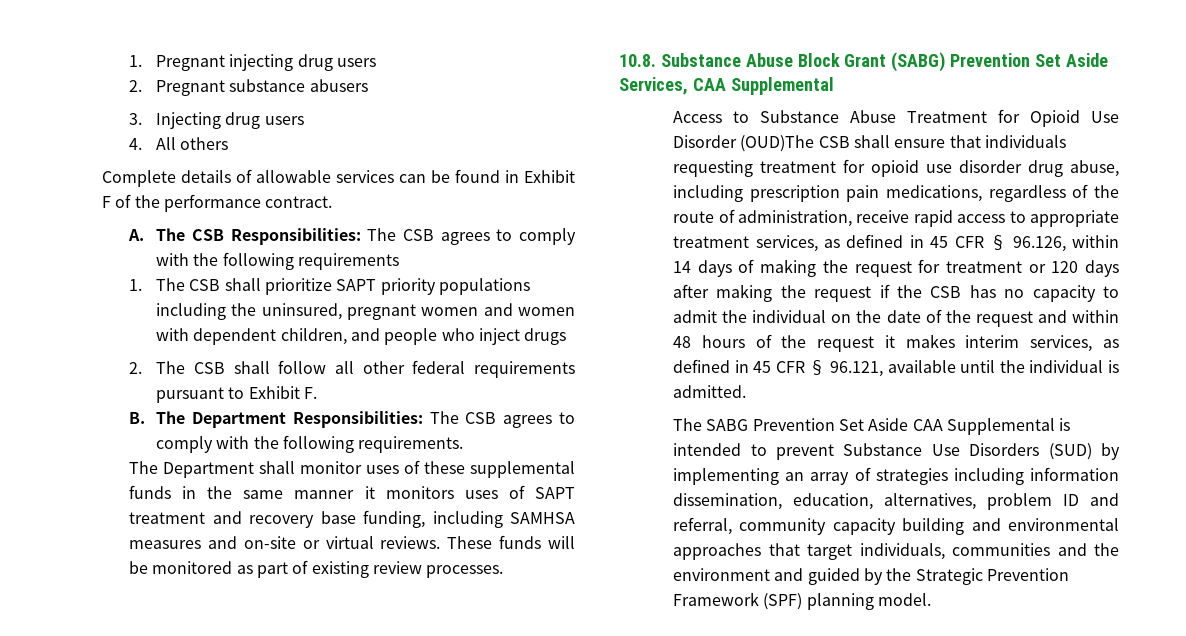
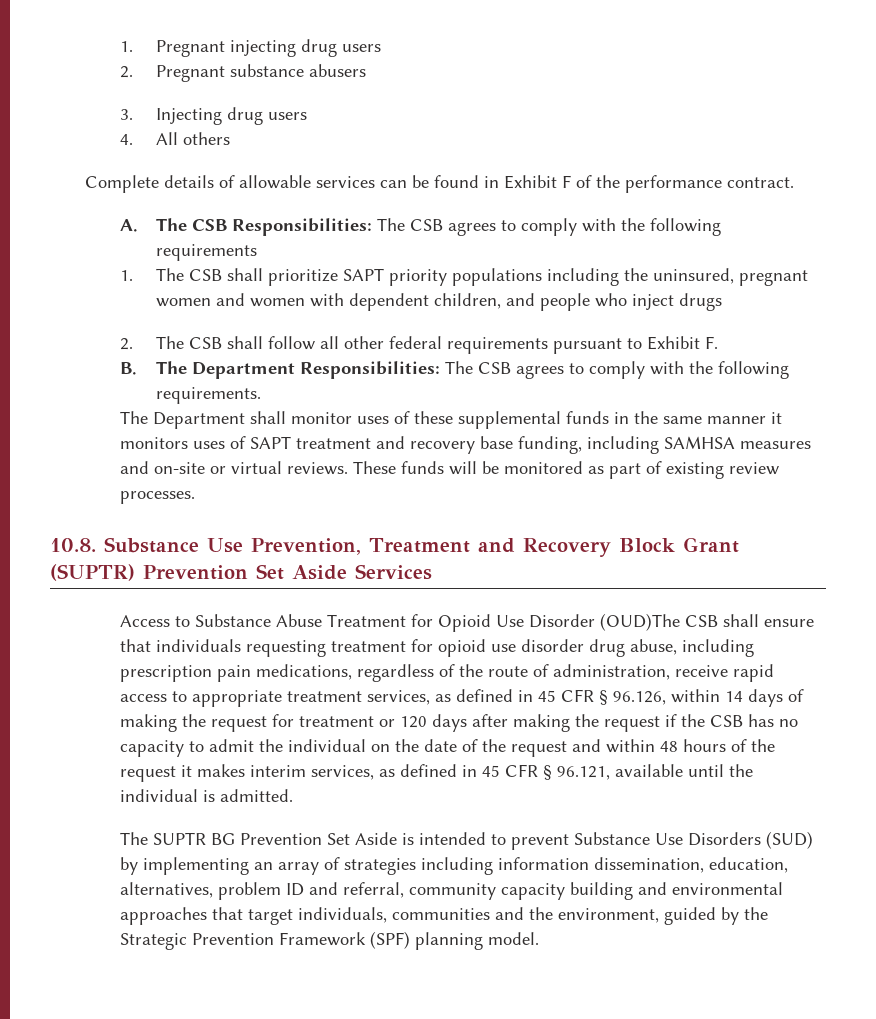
- 10.8. Substance Abuse Block Grant (SABG) Prevention Set Aside Services, CAA Supplemental
+ 10.8. Substance Use Prevention, Treatment and Recovery Block Grant (SUPTR) Prevention Set Aside Services
- The SABG Prevention Set Aside CAA Supplemental is intended to prevent Substance Use Disorders (SUD) by implementing an array of strategies including information dissemination, education, alternatives, problem ID and referral, community capacity building and environmental approaches that target individuals, communities and the environment and guided by the Strategic Prevention Framework (SPF) planning model.
+ The SUPTR BG Prevention Set Aside is intended to prevent Substance Use Disorders (SUD) by implementing an array of strategies including information dissemination, education, alternatives, problem ID and referral, community capacity building and environmental approaches that target individuals, communities and the environment, guided by the Strategic Prevention Framework (SPF) planning model.

